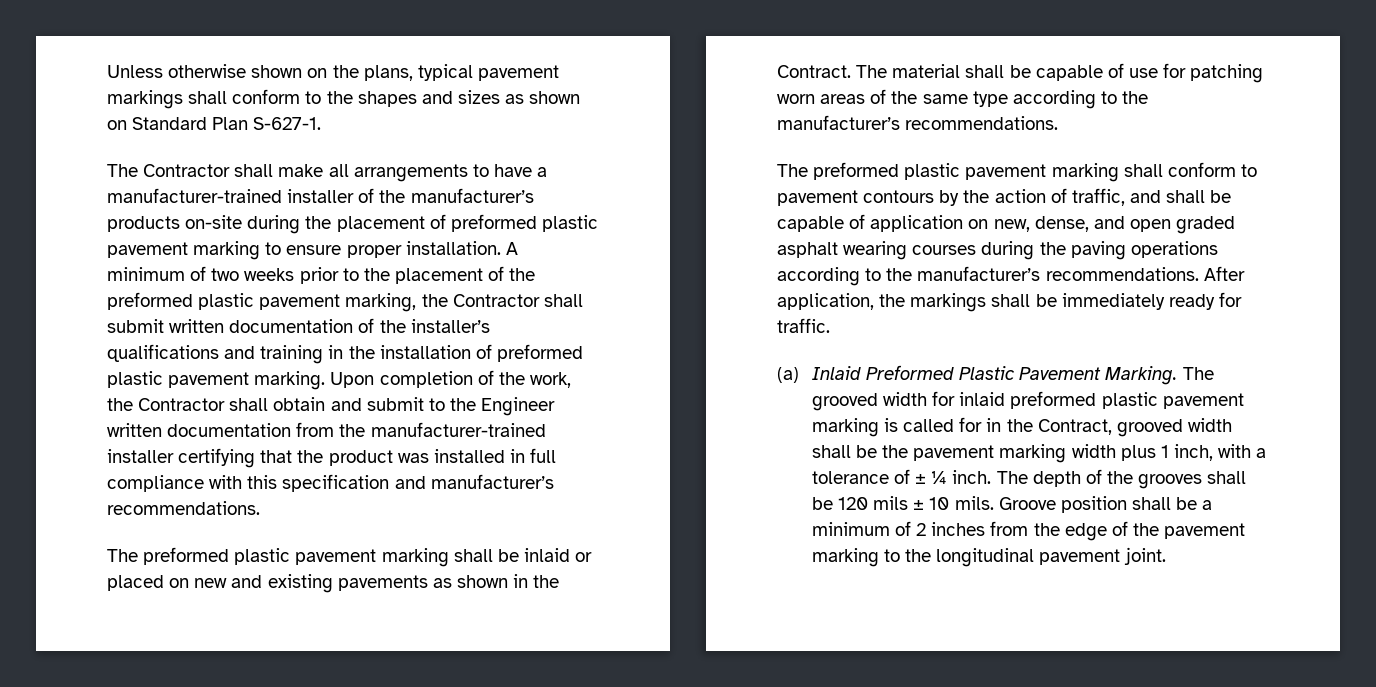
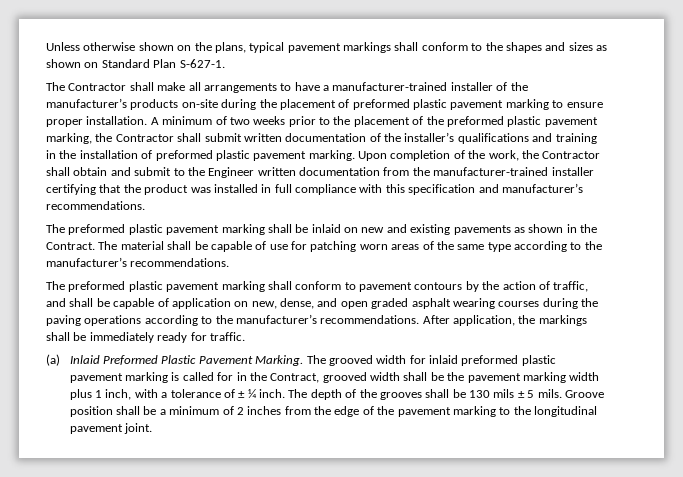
- The preformed plastic pavement marking shall be inlaid or placed on new and existing pavements as shown in the Contract.
+ The preformed plastic pavement marking shall be inlaid on new and existing pavements as shown in the Contract.
- The depth of the grooves shall be 120 mils ± 10 mils.
+ The depth of the grooves shall be 130 mils ± 5 mils.

